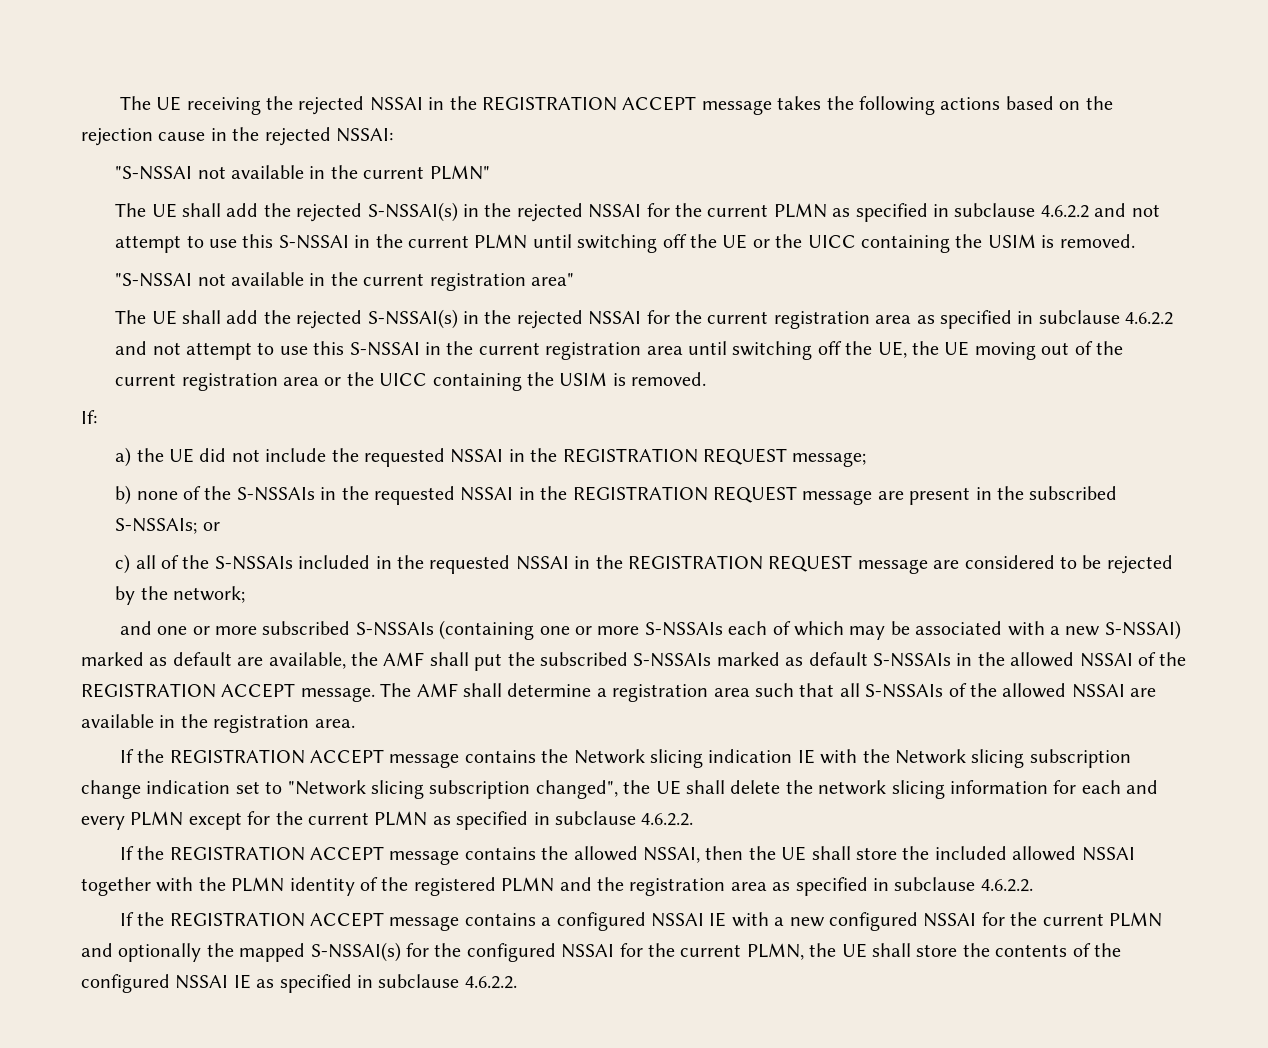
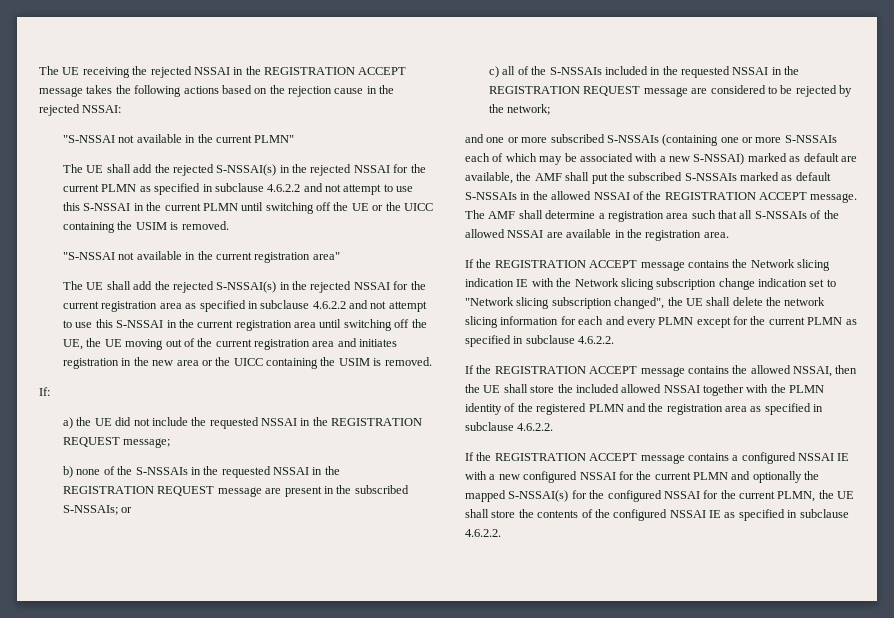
- The UE shall add the rejected S-NSSAI(s) in the rejected NSSAI for the current registration area as specified in subclause 4.6.2.2 and not attempt to use this S-NSSAI in the current registration area until switching off the UE, the UE moving out of the current registration area or the UICC containing the USIM is removed.
+ The UE shall add the rejected S-NSSAI(s) in the rejected NSSAI for the current registration area as specified in subclause 4.6.2.2 and not attempt to use this S-NSSAI in the current registration area until switching off the UE, the UE moving out of the current registration area and initiates registration in the new area or the UICC containing the USIM is removed.

